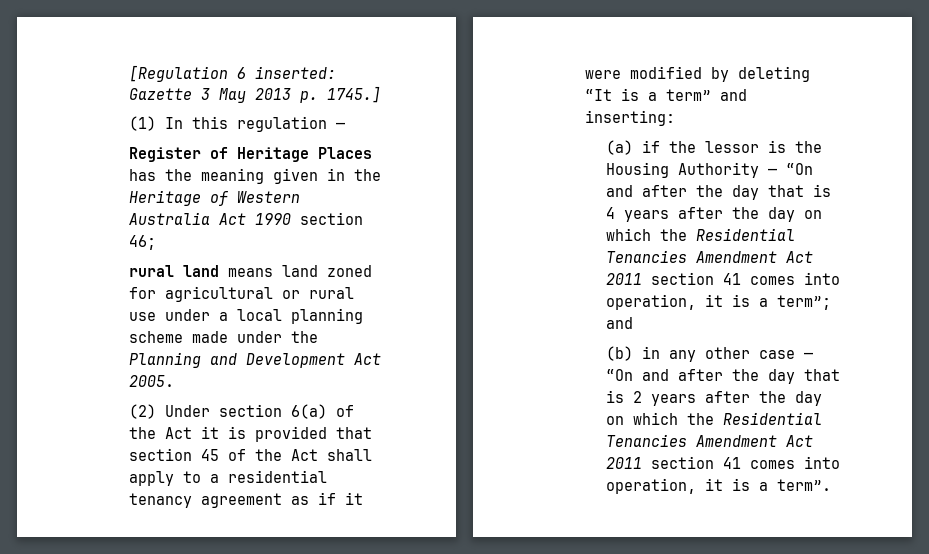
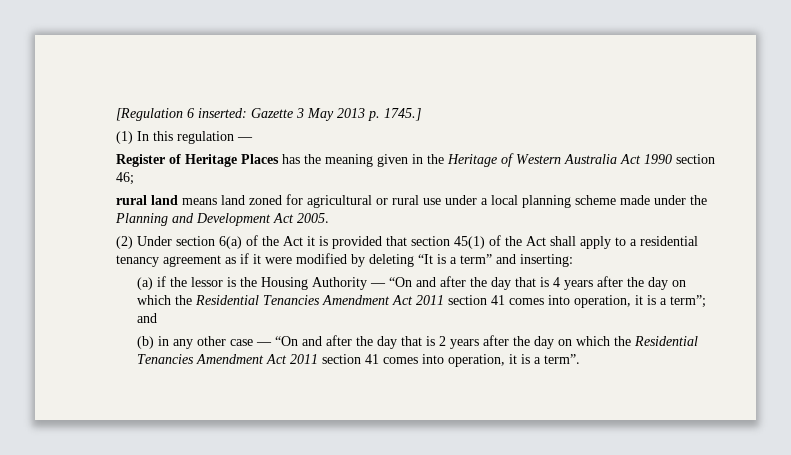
- (2) Under section 6(a) of the Act it is provided that section 45 of the Act shall apply to a residential tenancy agreement as if it were modified by deleting “It is a term” and inserting:
+ (2) Under section 6(a) of the Act it is provided that section 45(1) of the Act shall apply to a residential tenancy agreement as if it were modified by deleting “It is a term” and inserting:

